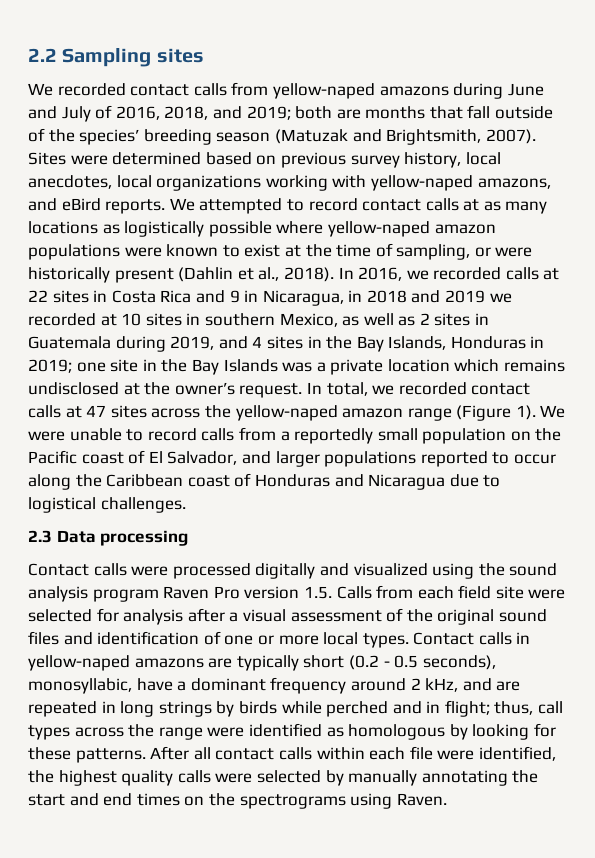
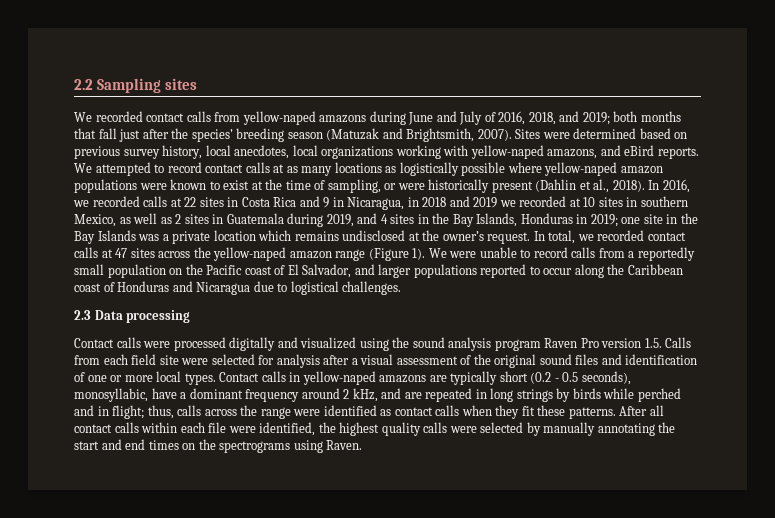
- We recorded contact calls from yellow-naped amazons during June and July of 2016, 2018, and 2019; both are months that fall outside of the species’ breeding season (Matuzak and Brightsmith, 2007).
+ We recorded contact calls from yellow-naped amazons during June and July of 2016, 2018, and 2019; both months that fall just after the species’ breeding season (Matuzak and Brightsmith, 2007).
- Contact calls in yellow-naped amazons are typically short (0.2 - 0.5 seconds), monosyllabic, have a dominant frequency around 2 kHz, and are repeated in long strings by birds while perched and in flight; thus, call types across the range were identified as homologous by looking for these patterns.
+ Contact calls in yellow-naped amazons are typically short (0.2 - 0.5 seconds), monosyllabic, have a dominant frequency around 2 kHz, and are repeated in long strings by birds while perched and in flight; thus, calls across the range were identified as contact calls when they fit these patterns.

